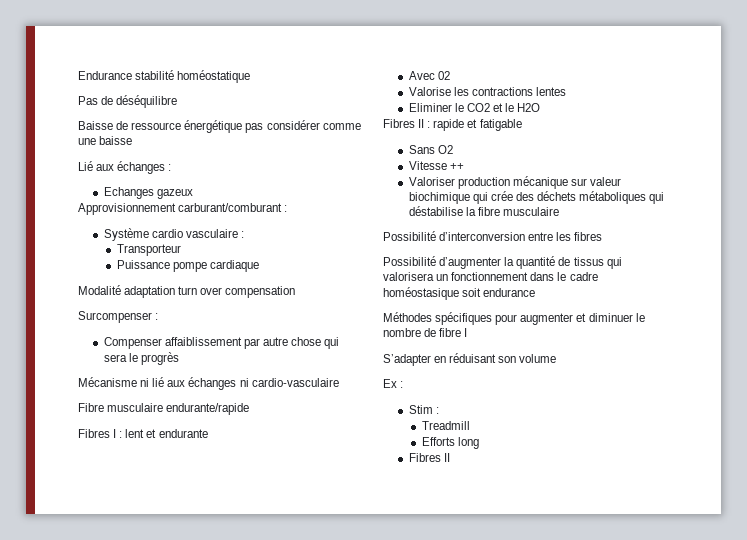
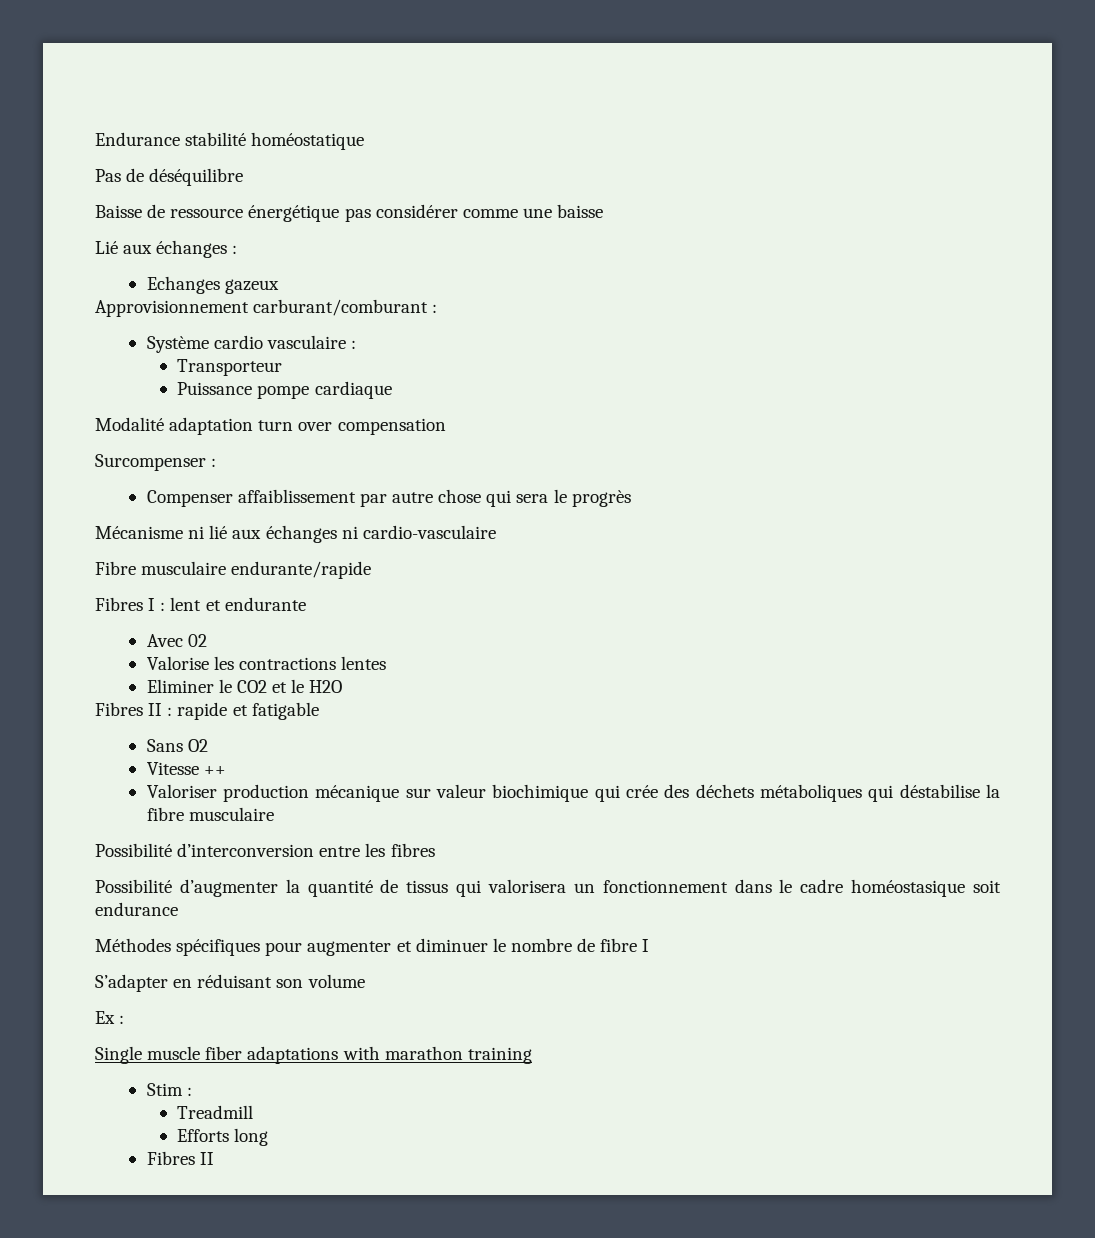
+ Single muscle fiber adaptations with marathon training

